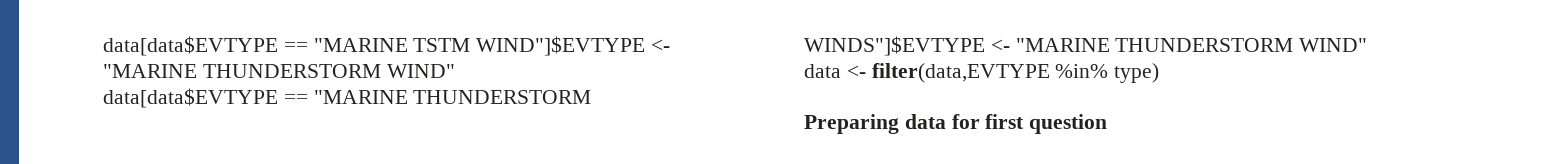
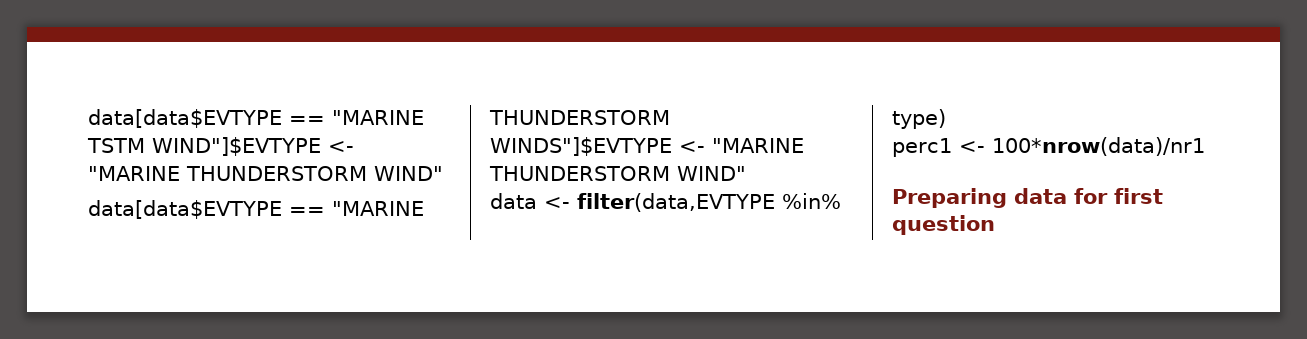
+ perc1 <- 100*nrow(data)/nr1

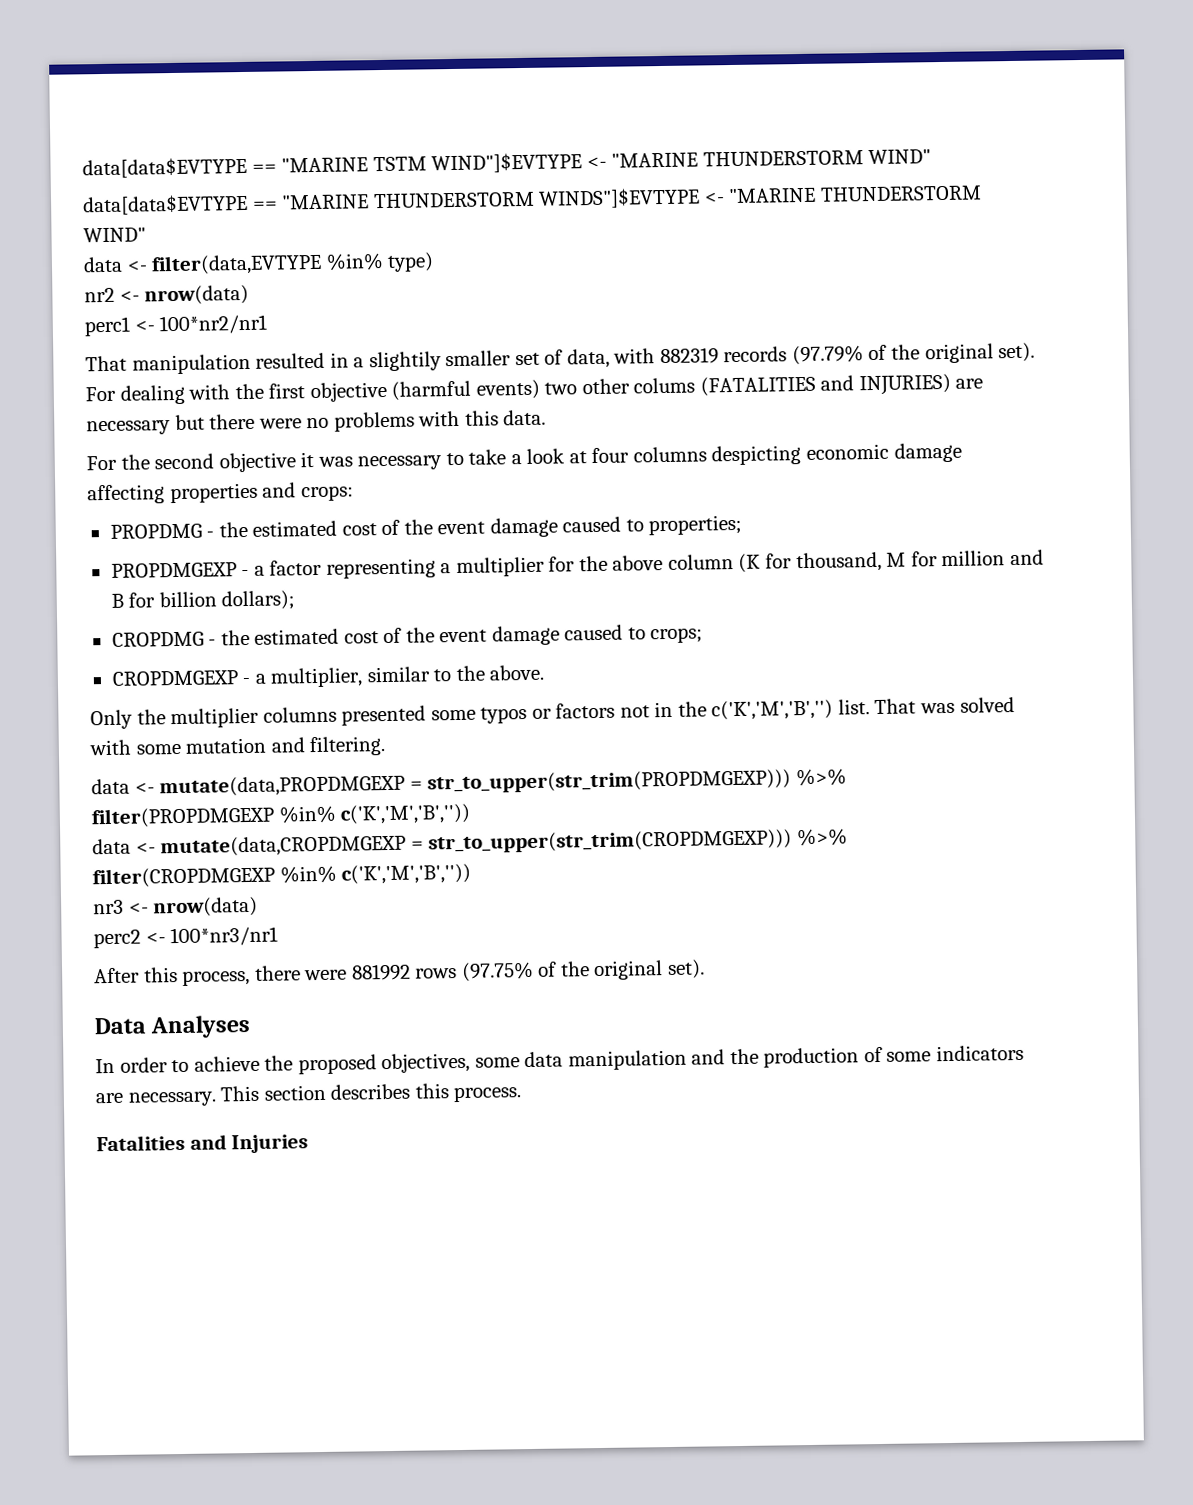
+ nr2 <- nrow(data)
- perc1 <- 100*nrow(data)/nr1
- Preparing data for first question
+ perc1 <- 100*nr2/nr1
+ That manipulation resulted in a slightily smaller set of data, with 882319 records (97.79% of the original set). For dealing with the first objective (harmful events) two other colums (FATALITIES and INJURIES) are necessary but there were no problems with this data.
+ For the second objective it was necessary to take a look at four columns despicting economic damage affecting properties and crops:
+ PROPDMG - the estimated cost of the event damage caused to properties;
+ PROPDMGEXP - a factor representing a multiplier for the above column (K for thousand, M for million and B for billion dollars);
+ CROPDMG - the estimated cost of the event damage caused to crops;
+ CROPDMGEXP - a multiplier, similar to the above.
+ Only the multiplier columns presented some typos or factors not in the c('K','M','B','') list. That was solved with some mutation and filtering.
+ data <- mutate(data,PROPDMGEXP = str_to_upper(str_trim(PROPDMGEXP))) %>%
+ filter(PROPDMGEXP %in% c('K','M','B',''))
+ data <- mutate(data,CROPDMGEXP = str_to_upper(str_trim(CROPDMGEXP))) %>%
+ filter(CROPDMGEXP %in% c('K','M','B',''))
+ nr3 <- nrow(data)
+ perc2 <- 100*nr3/nr1
+ After this process, there were 881992 rows (97.75% of the original set).
+ Data Analyses
+ In order to achieve the proposed objectives, some data manipulation and the production of some indicators are necessary. This section describes this process.
+ Fatalities and Injuries

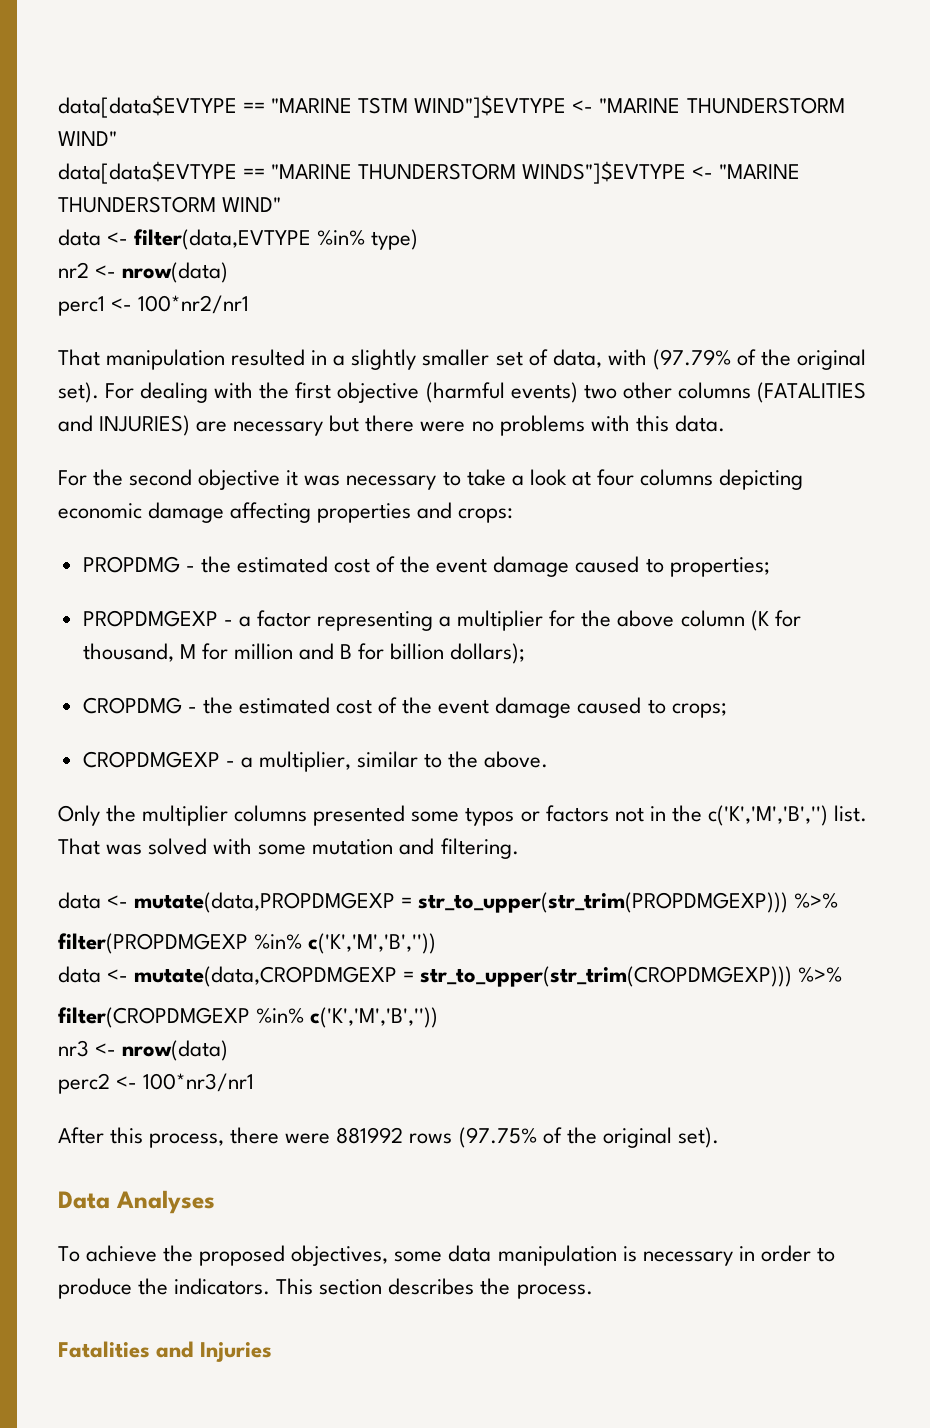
- That manipulation resulted in a slightily smaller set of data, with 882319 records (97.79% of the original set).
+ That manipulation resulted in a slightly smaller set of data, with (97.79% of the original set).
- For dealing with the first objective (harmful events) two other colums (FATALITIES and INJURIES) are necessary but there were no problems with this data.
+ For dealing with the first objective (harmful events) two other columns (FATALITIES and INJURIES) are necessary but there were no problems with this data.
- For the second objective it was necessary to take a look at four columns despicting economic damage affecting properties and crops:
+ For the second objective it was necessary to take a look at four columns depicting economic damage affecting properties and crops:
- In order to achieve the proposed objectives, some data manipulation and the production of some indicators are necessary.
+ To achieve the proposed objectives, some data manipulation is necessary in order to produce the indicators.
- This section describes this process.
+ This section describes the process.

